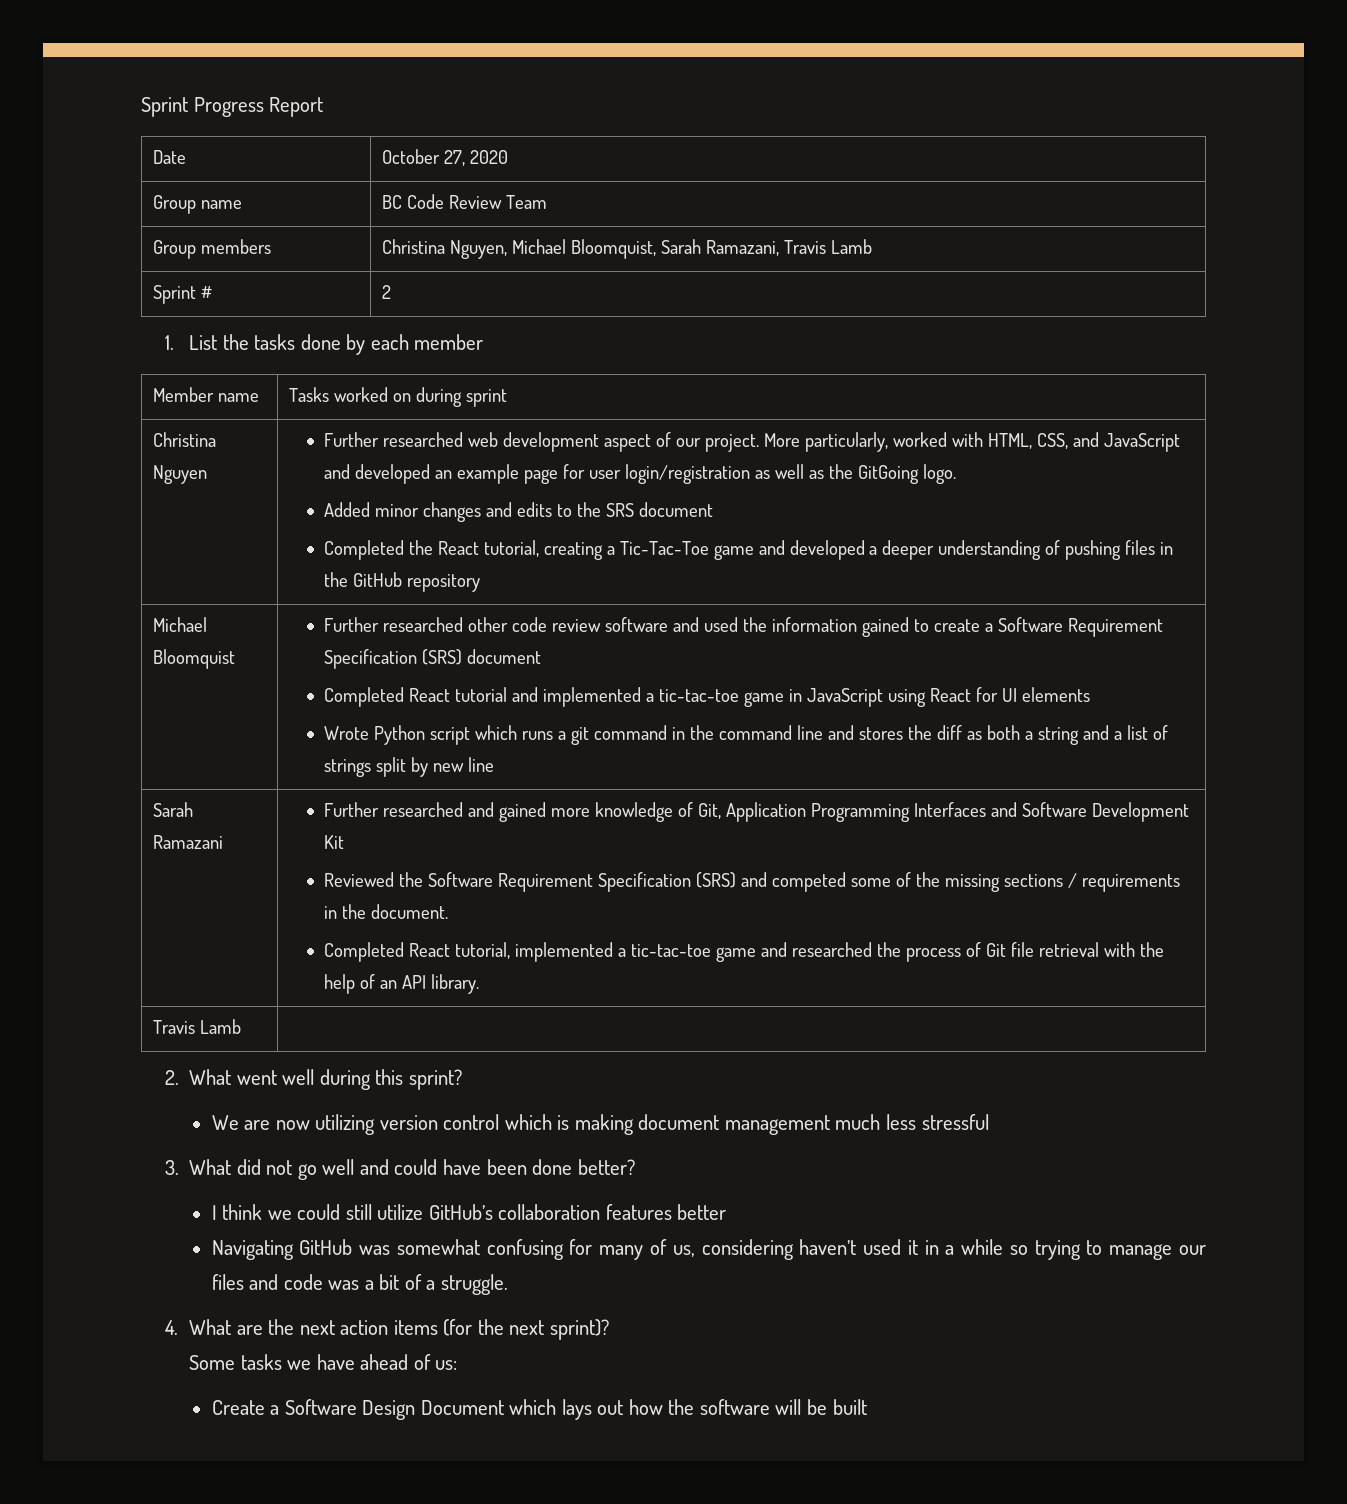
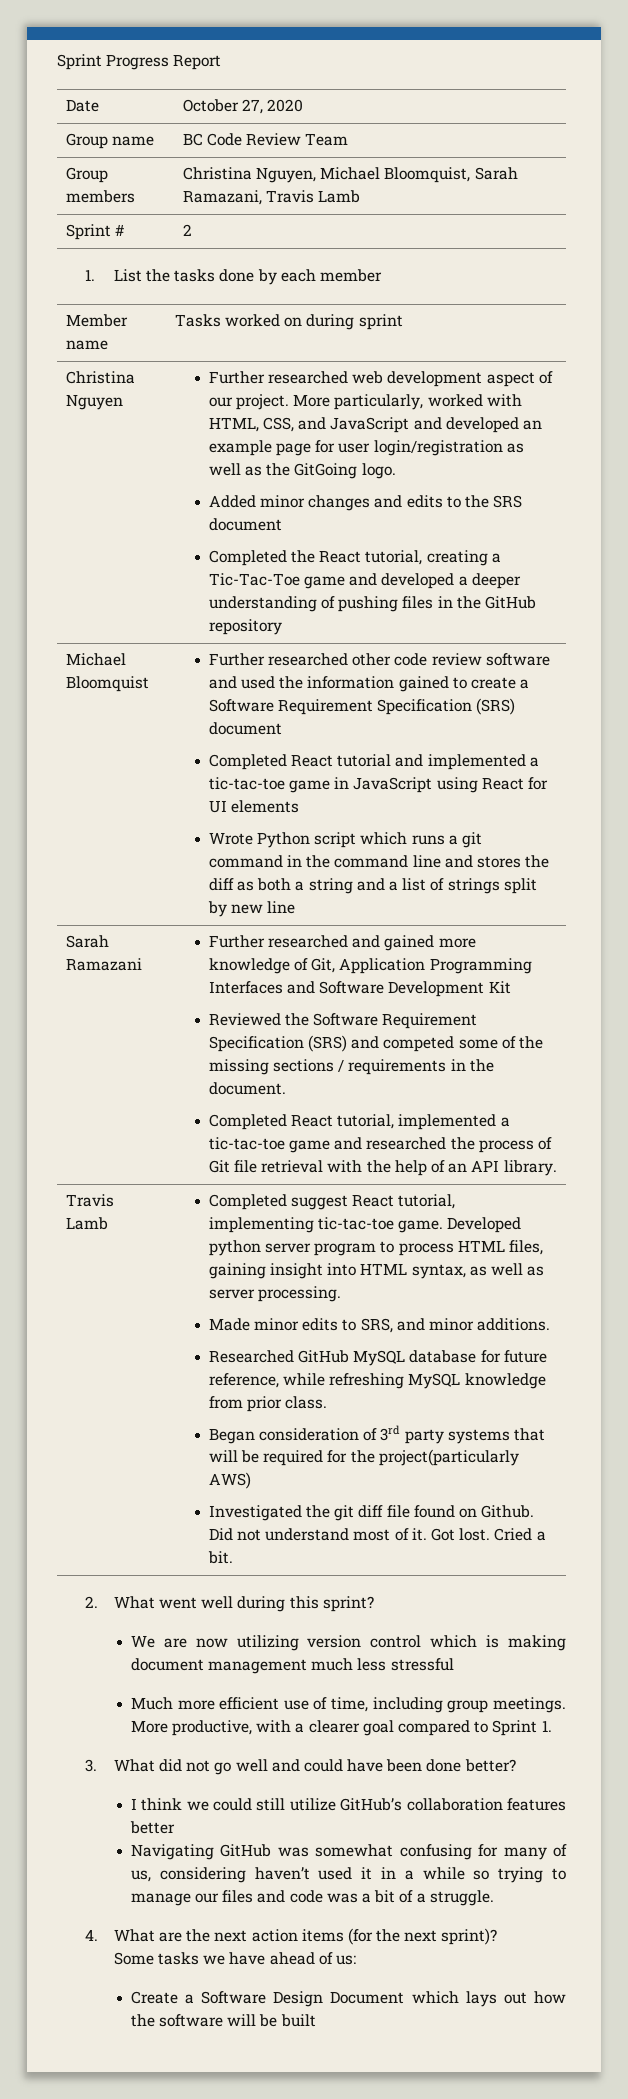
+ Completed suggest React tutorial, implementing tic-tac-toe game. Developed python server program to process HTML files, gaining insight into HTML syntax, as well as server processing.
+ Made minor edits to SRS, and minor additions.
+ Researched GitHub MySQL database for future reference, while refreshing MySQL knowledge from prior class.
+ Began consideration of 3rd party systems that will be required for the project(particularly AWS)
+ Investigated the git diff file found on Github. Did not understand most of it. Got lost. Cried a bit.
+ Much more efficient use of time, including group meetings. More productive, with a clearer goal compared to Sprint 1.

